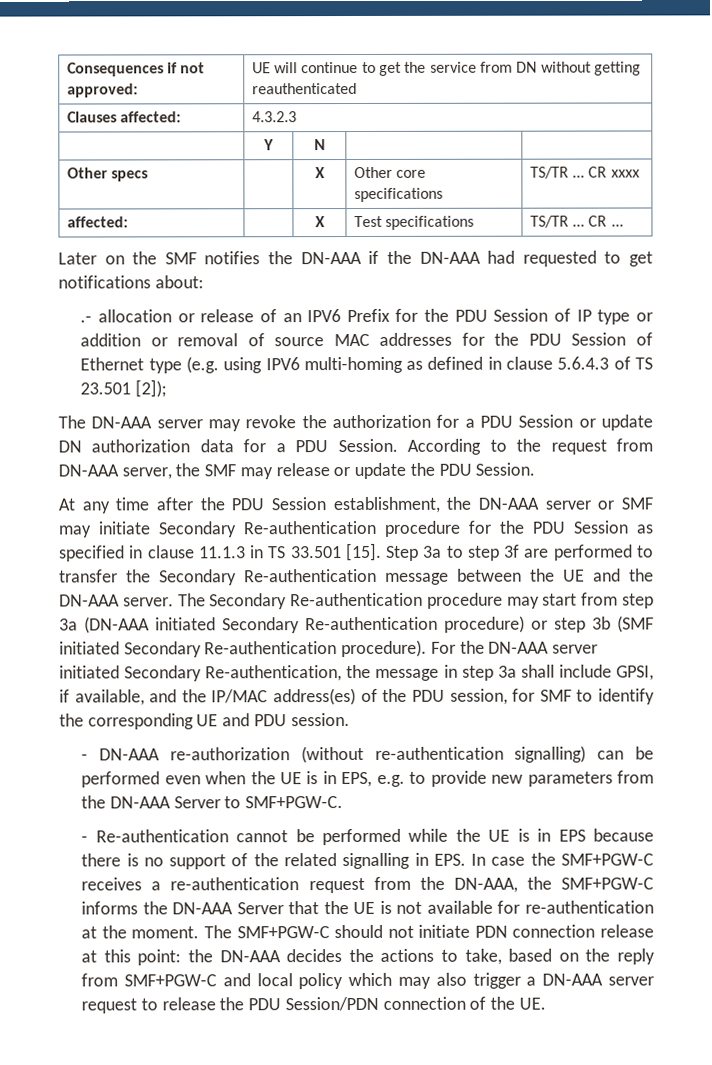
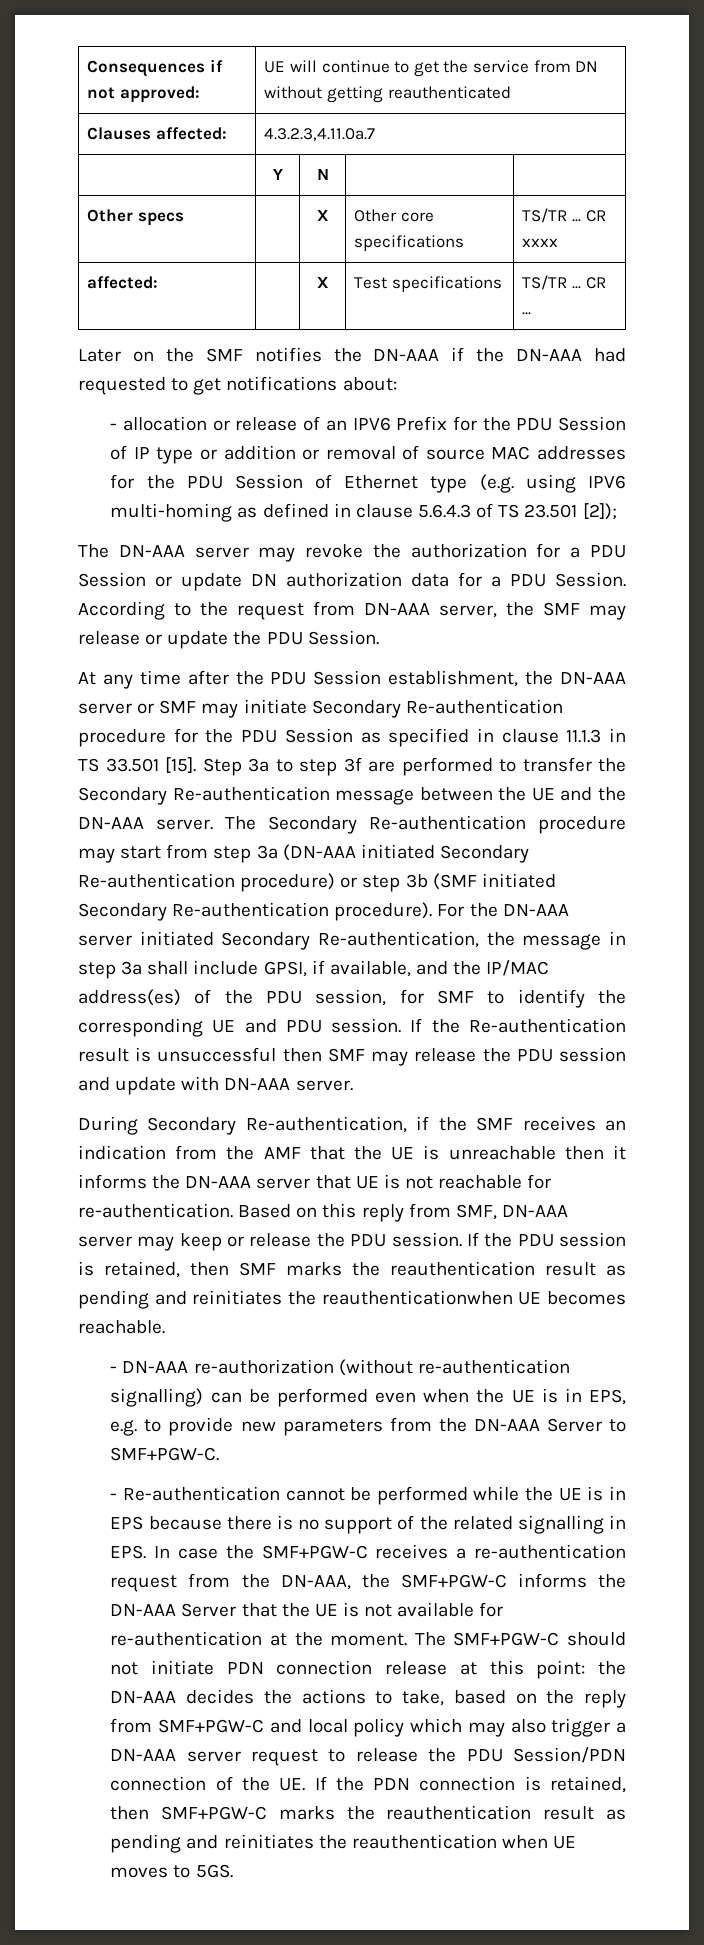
- Clauses affected: | 4.3.2.3
+ Clauses affected: | 4.3.2.3,4.11.0a.7
- .- allocation or release of an IPV6 Prefix for the PDU Session of IP type or addition or removal of source MAC addresses for the PDU Session of Ethernet type (e.g. using IPV6 multi-homing as defined in clause 5.6.4.3 of TS 23.501 [2]);
+ - allocation or release of an IPV6 Prefix for the PDU Session of IP type or addition or removal of source MAC addresses for the PDU Session of Ethernet type (e.g. using IPV6 multi-homing as defined in clause 5.6.4.3 of TS 23.501 [2]);
+ If the Re-authentication result is unsuccessful then SMF may release the PDU session and update with DN-AAA server.
+ During Secondary Re-authentication, if the SMF receives an indication from the AMF that the UE is unreachable then it informs the DN-AAA server that UE is not reachable for re-authentication. Based on this reply from SMF, DN-AAA server may keep or release the PDU session. If the PDU session is retained, then SMF marks the reauthentication result as pending and reinitiates the reauthenticationwhen UE becomes reachable.
- The SMF+PGW-C should not initiate PDN connection release at this point: the DN-AAA decides the actions to take, based on the reply from SMF+PGW-C and local policy which may also trigger a DN-AAA server request to release the PDU Session/PDN connection of the UE.
+ The SMF+PGW-C should not initiate PDN connection release at this point: the DN-AAA decides the actions to take, based on the reply from SMF+PGW-C and local policy which may also trigger a DN-AAA server request to release the PDU Session/PDN connection of the UE. If the PDN connection is retained, then SMF+PGW-C marks the reauthentication result as pending and reinitiates the reauthentication when UE moves to 5GS.

